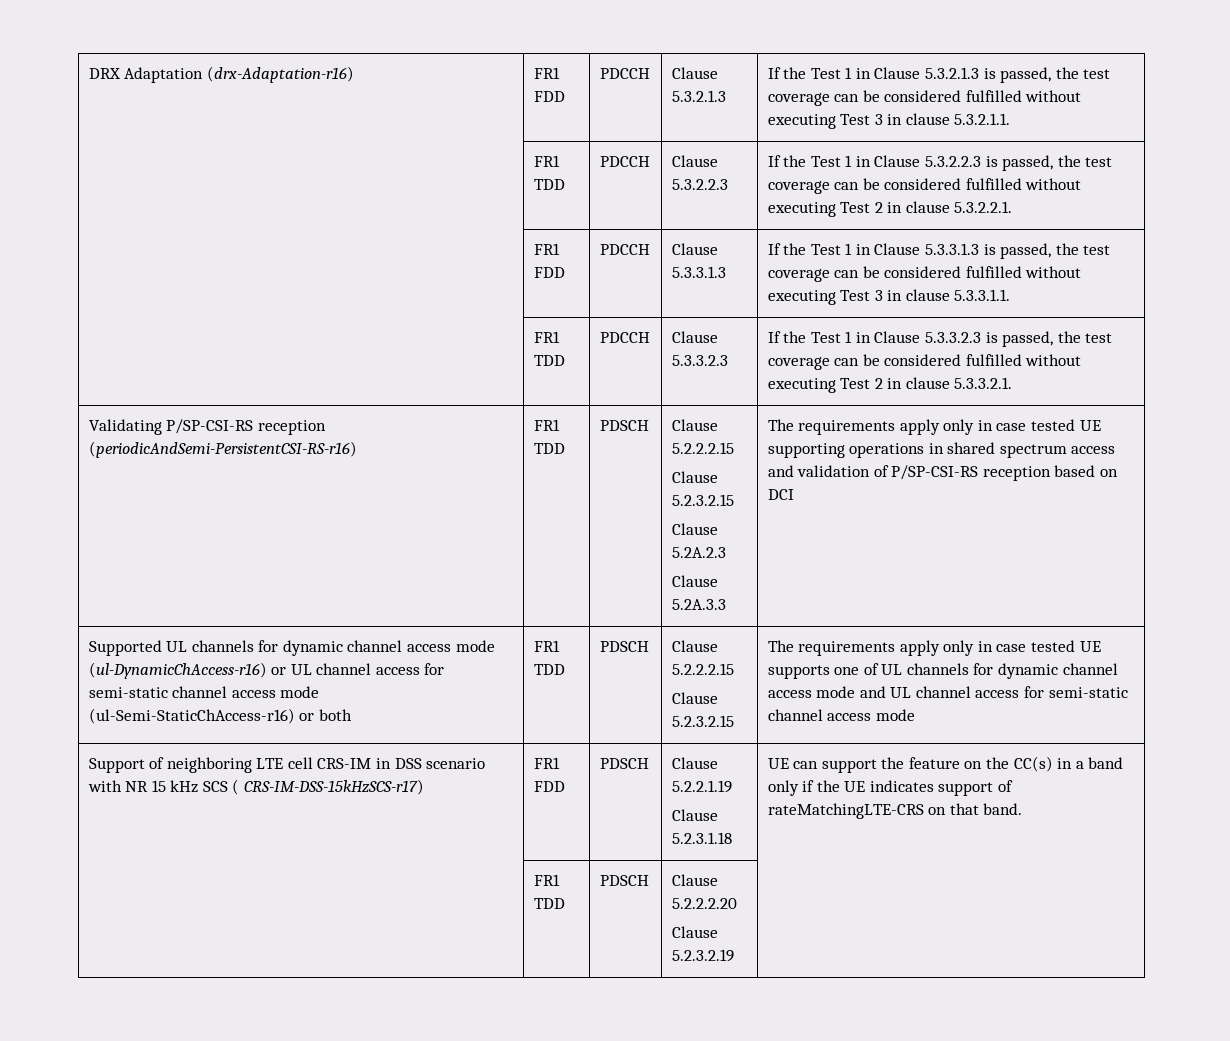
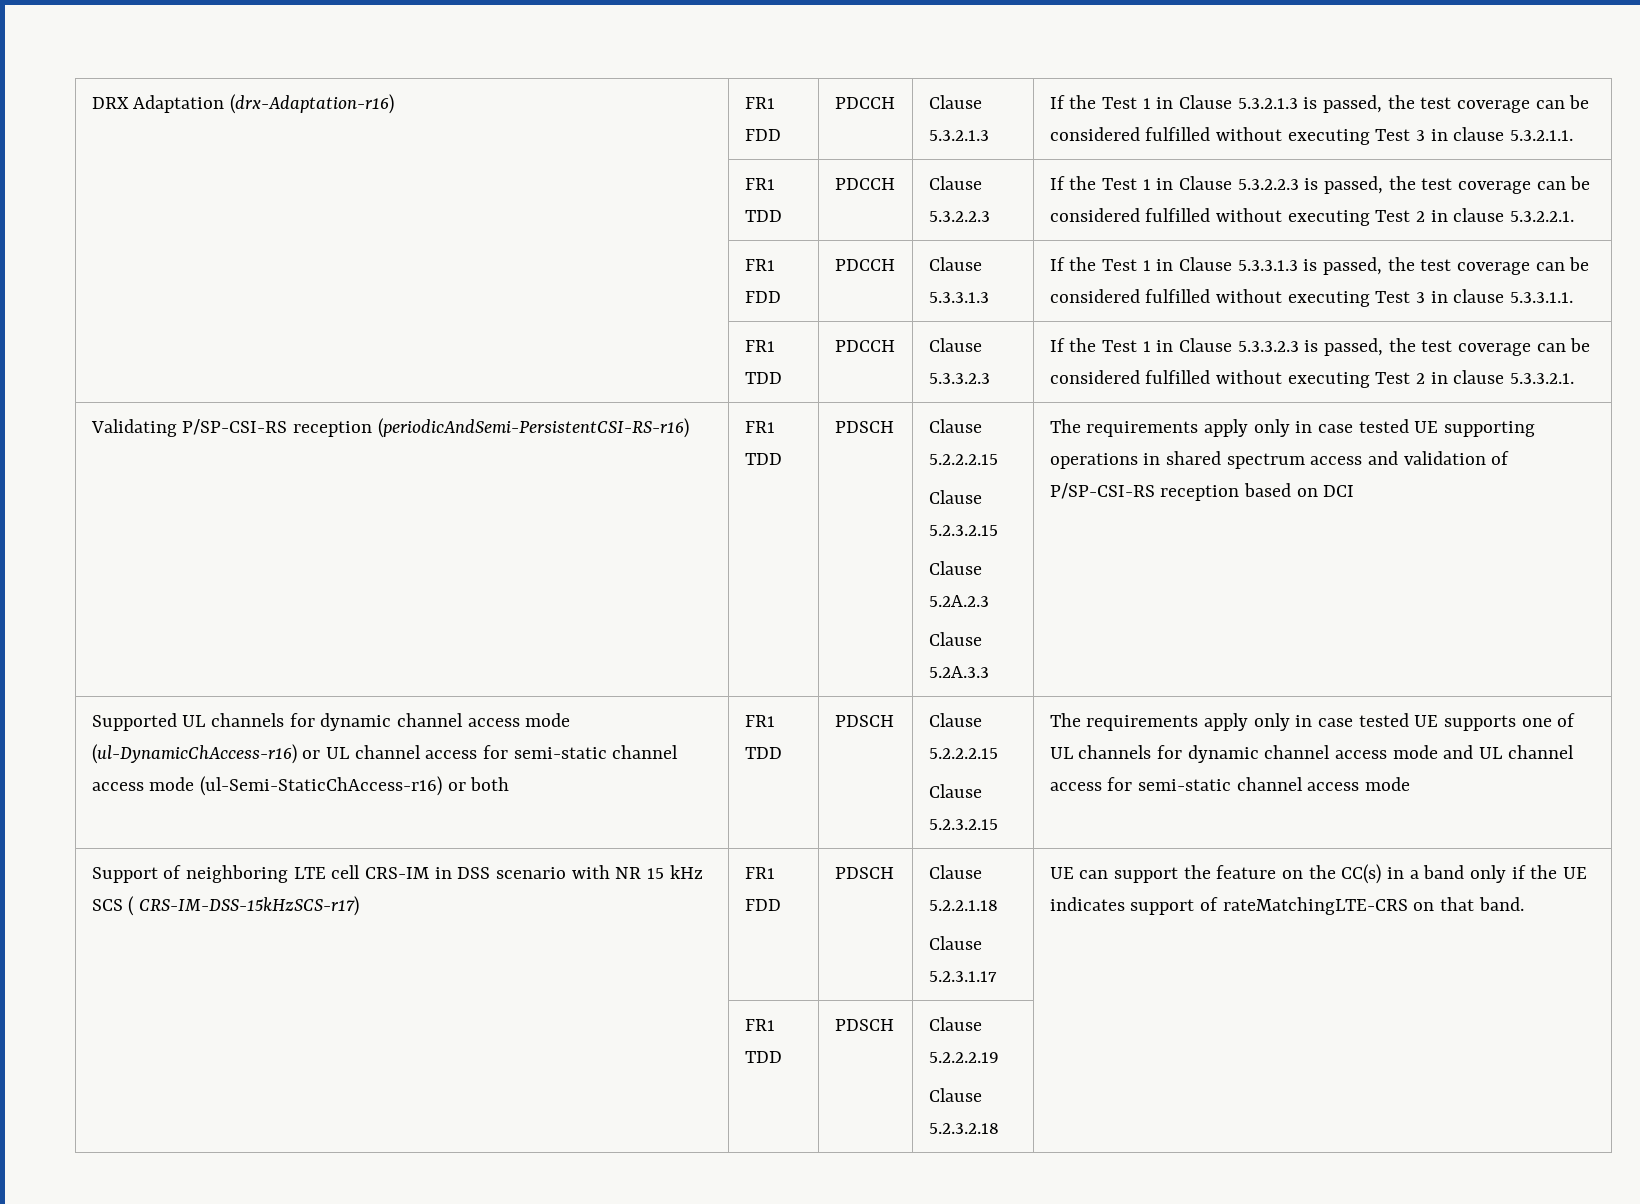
- Clause 5.2.2.1.19
- Clause 5.2.3.1.18
+ Clause 5.2.2.1.18
+ Clause 5.2.3.1.17
- | FR1 TDD | PDSCH | Clause 5.2.2.2.20
- Clause 5.2.3.2.19 |
+ | FR1 TDD | PDSCH | Clause 5.2.2.2.19
+ Clause 5.2.3.2.18 |

